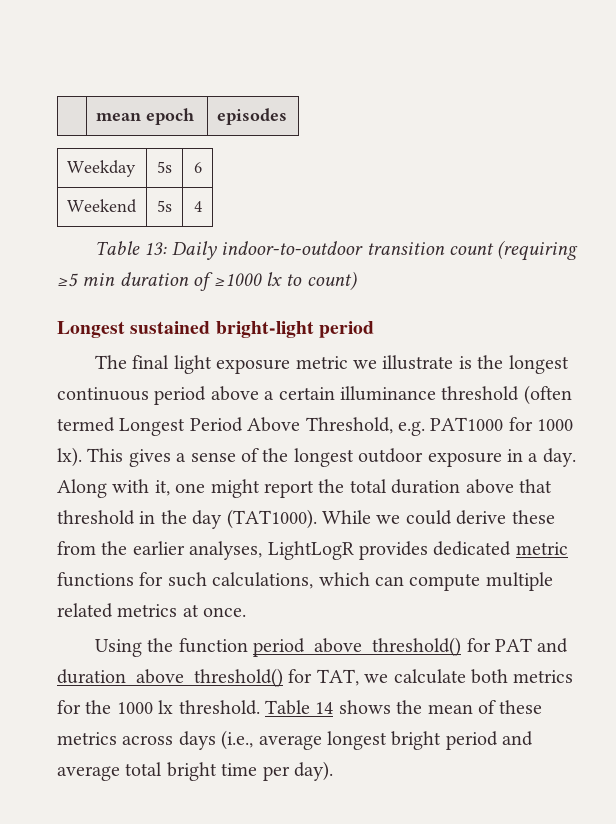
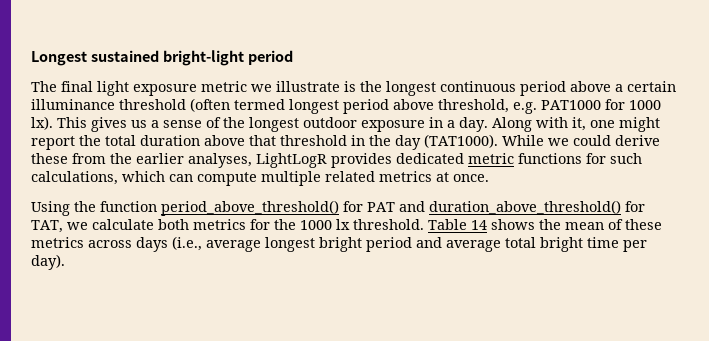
- | mean epoch | episodes
- Weekday | 5s | 6
- Weekend | 5s | 4
- Table 13: Daily indoor-to-outdoor transition count (requiring ≥5 min duration of ≥1000 lx to count)
- The final light exposure metric we illustrate is the longest continuous period above a certain illuminance threshold (often termed Longest Period Above Threshold, e.g. PAT1000 for 1000 lx).
+ The final light exposure metric we illustrate is the longest continuous period above a certain illuminance threshold (often termed longest period above threshold, e.g. PAT1000 for 1000 lx).
- This gives a sense of the longest outdoor exposure in a day.
+ This gives us a sense of the longest outdoor exposure in a day.

